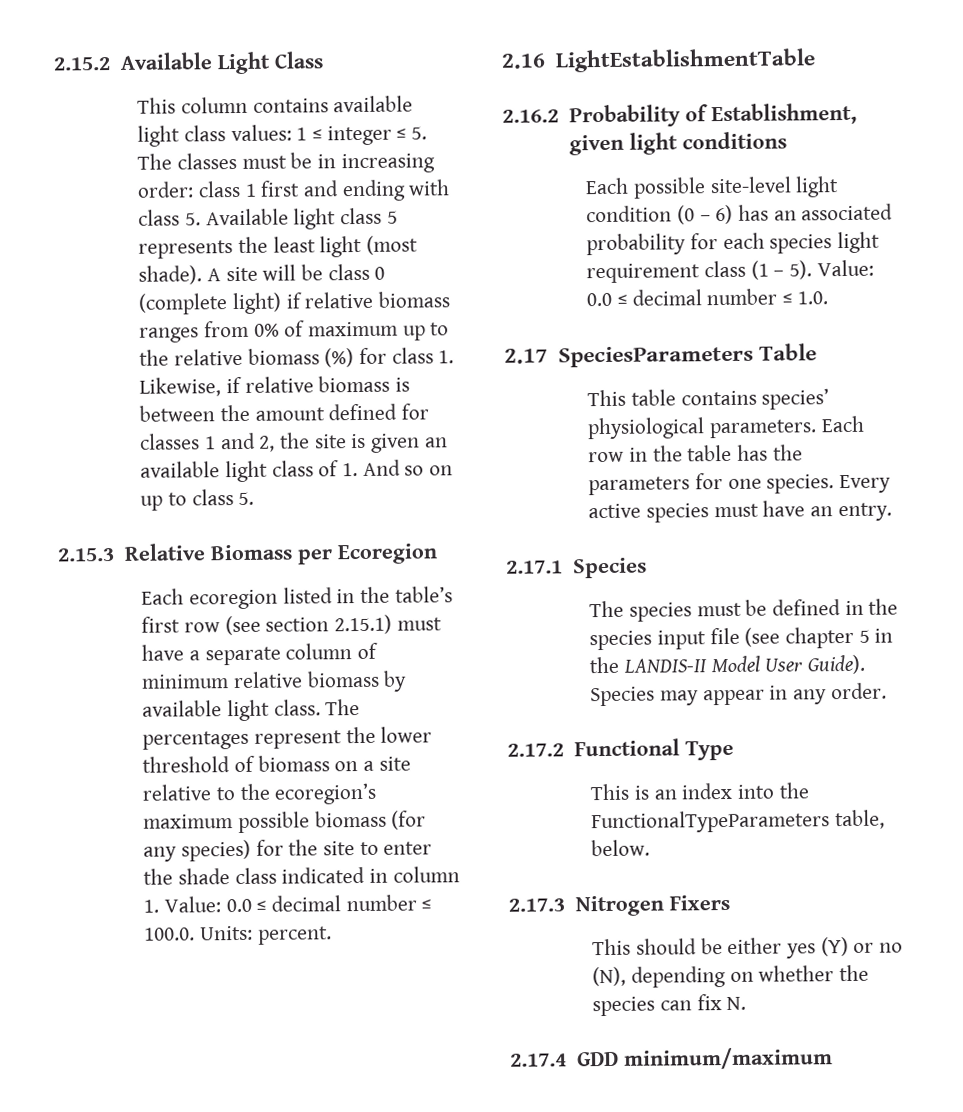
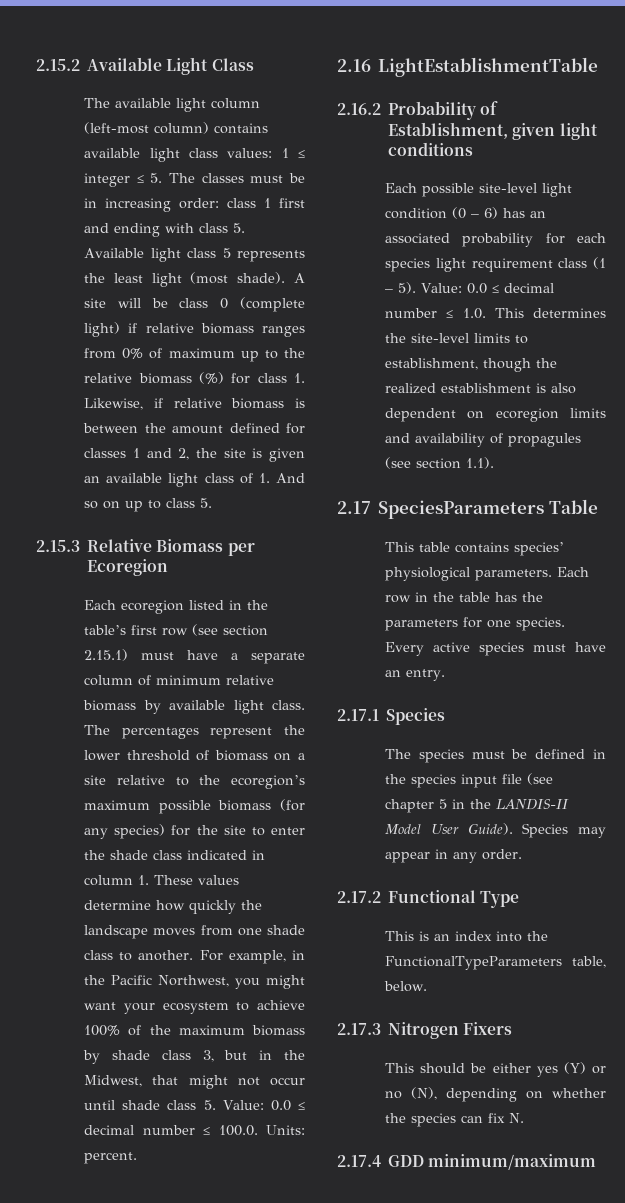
- This column contains available light class values: 1 ≤ integer ≤ 5. The classes must be in increasing order: class 1 first and ending with class 5. Available light class 5 represents the least light (most shade).
+ The available light column (left-most column) contains available light class values: 1 ≤ integer ≤ 5. The classes must be in increasing order: class 1 first and ending with class 5. Available light class 5 represents the least light (most shade).
- The percentages represent the lower threshold of biomass on a site relative to the ecoregion’s maximum possible biomass (for any species) for the site to enter the shade class indicated in column 1. Value: 0.0 ≤ decimal number ≤ 100.0. Units: percent.
+ The percentages represent the lower threshold of biomass on a site relative to the ecoregion’s maximum possible biomass (for any species) for the site to enter the shade class indicated in column 1. These values determine how quickly the landscape moves from one shade class to another. For example, in the Pacific Northwest, you might want your ecosystem to achieve 100% of the maximum biomass by shade class 3, but in the Midwest, that might not occur until shade class 5. Value: 0.0 ≤ decimal number ≤ 100.0. Units: percent.
- Value: 0.0 ≤ decimal number ≤ 1.0.
+ Value: 0.0 ≤ decimal number ≤ 1.0. This determines the site-level limits to establishment, though the realized establishment is also dependent on ecoregion limits and availability of propagules (see section 1.1).

